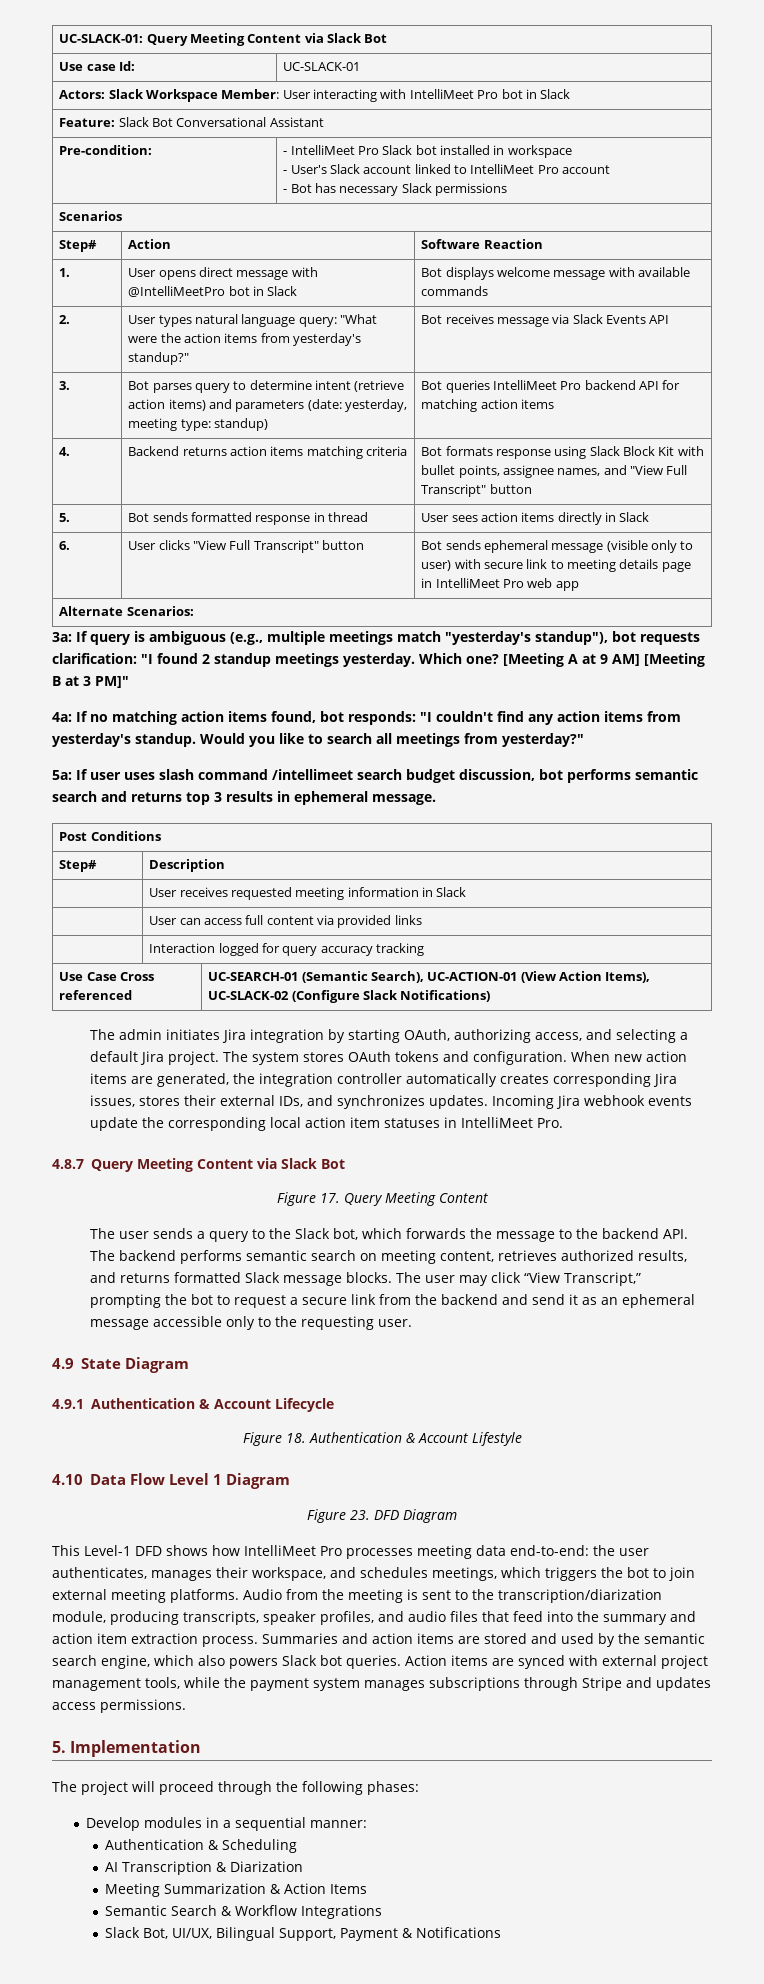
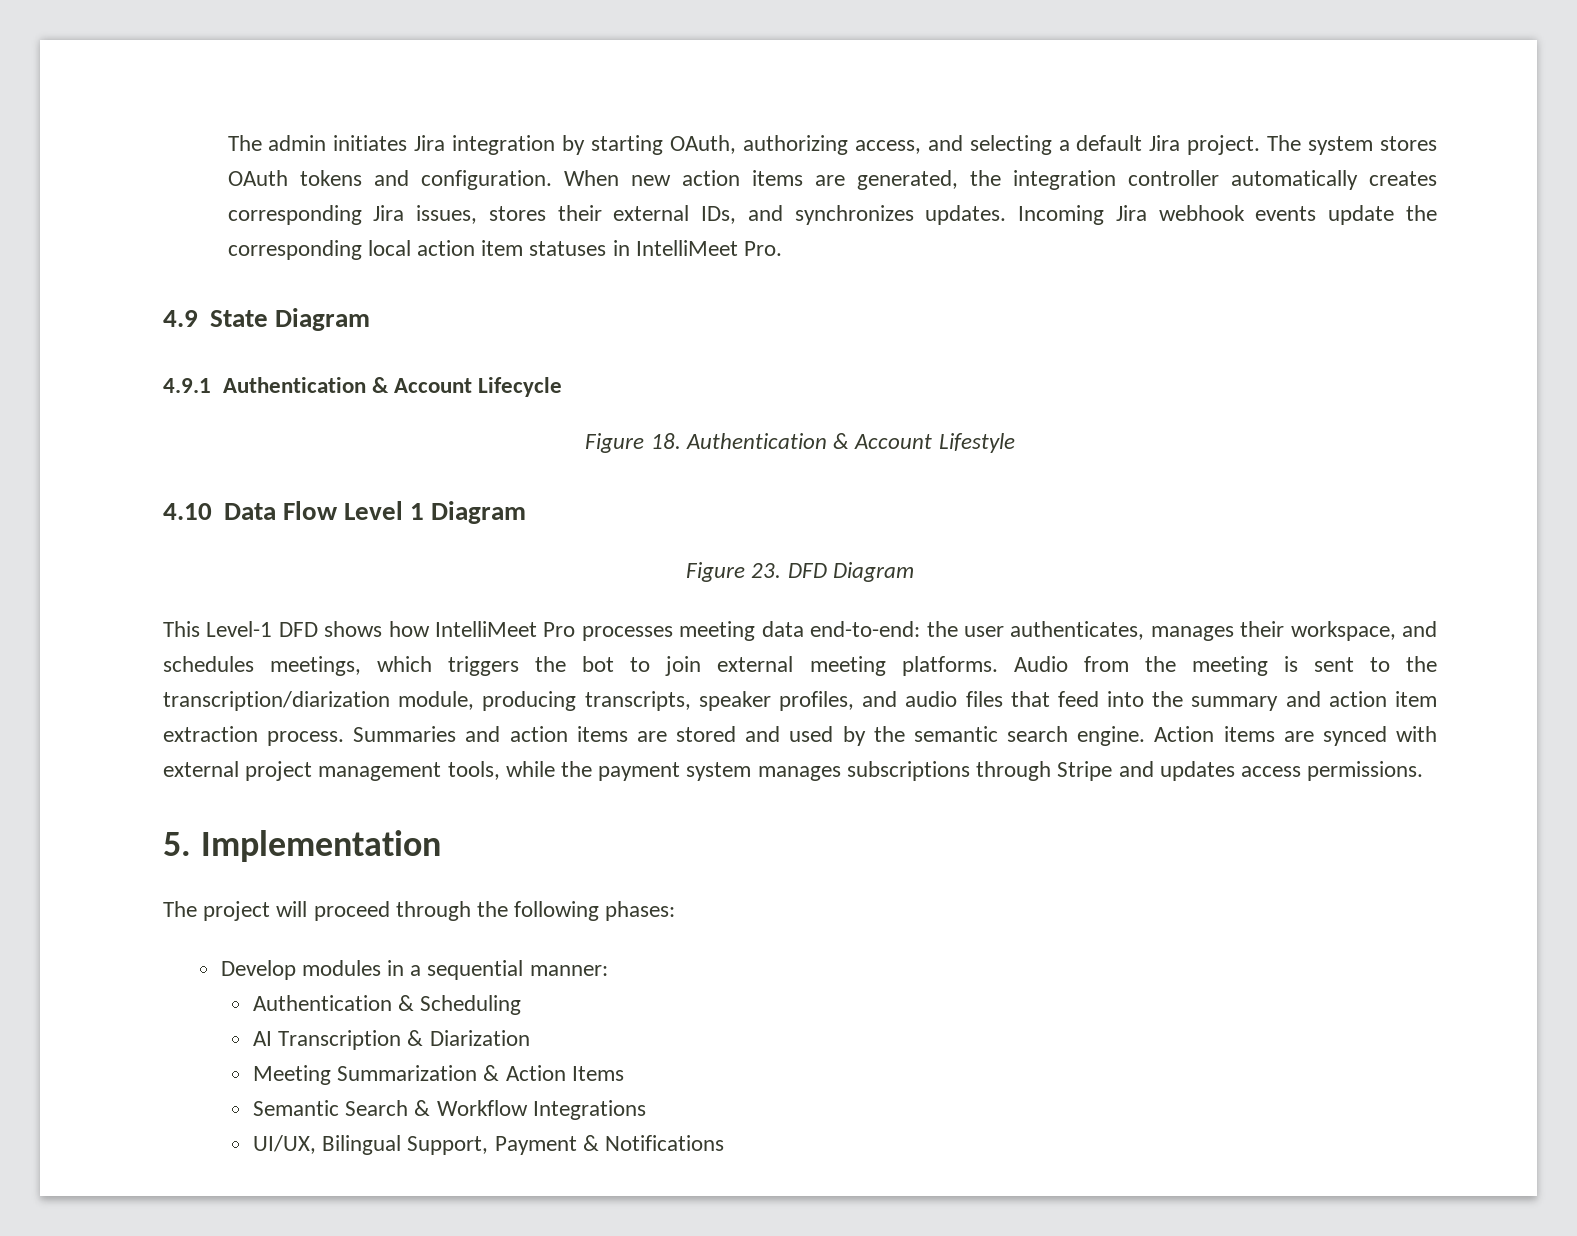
- UC-SLACK-01: Query Meeting Content via Slack Bot
- Use case Id: | UC-SLACK-01
- Actors: Slack Workspace Member: User interacting with IntelliMeet Pro bot in Slack
- Feature: Slack Bot Conversational Assistant
- Pre-condition: | - IntelliMeet Pro Slack bot installed in workspace
- - User's Slack account linked to IntelliMeet Pro account
- - Bot has necessary Slack permissions
- Scenarios
- Step# | Action | Software Reaction
- 1. | User opens direct message with @IntelliMeetPro bot in Slack | Bot displays welcome message with available commands
- 2. | User types natural language query: "What were the action items from yesterday's standup?" | Bot receives message via Slack Events API
- 3. | Bot parses query to determine intent (retrieve action items) and parameters (date: yesterday, meeting type: standup) | Bot queries IntelliMeet Pro backend API for matching action items
- 4. | Backend returns action items matching criteria | Bot formats response using Slack Block Kit with bullet points, assignee names, and "View Full Transcript" button
- 5. | Bot sends formatted response in thread | User sees action items directly in Slack
- 6. | User clicks "View Full Transcript" button | Bot sends ephemeral message (visible only to user) with secure link to meeting details page in IntelliMeet Pro web app
- Alternate Scenarios:
- 3a: If query is ambiguous (e.g., multiple meetings match "yesterday's standup"), bot requests clarification: "I found 2 standup meetings yesterday. Which one? [Meeting A at 9 AM] [Meeting B at 3 PM]"
- 4a: If no matching action items found, bot responds: "I couldn't find any action items from yesterday's standup. Would you like to search all meetings from yesterday?"
- 5a: If user uses slash command /intellimeet search budget discussion, bot performs semantic search and returns top 3 results in ephemeral message.
- Post Conditions
- Step# | Description
- | User receives requested meeting information in Slack
- | User can access full content via provided links
- | Interaction logged for query accuracy tracking
- Use Case Cross referenced | UC-SEARCH-01 (Semantic Search), UC-ACTION-01 (View Action Items), UC-SLACK-02 (Configure Slack Notifications)
- 4.8.7 Query Meeting Content via Slack Bot
- Figure 17. Query Meeting Content
- The user sends a query to the Slack bot, which forwards the message to the backend API. The backend performs semantic search on meeting content, retrieves authorized results, and returns formatted Slack message blocks. The user may click “View Transcript,” prompting the bot to request a secure link from the backend and send it as an ephemeral message accessible only to the requesting user.
- Summaries and action items are stored and used by the semantic search engine, which also powers Slack bot queries.
+ Summaries and action items are stored and used by the semantic search engine.
- Slack Bot, UI/UX, Bilingual Support, Payment & Notifications
+ UI/UX, Bilingual Support, Payment & Notifications

